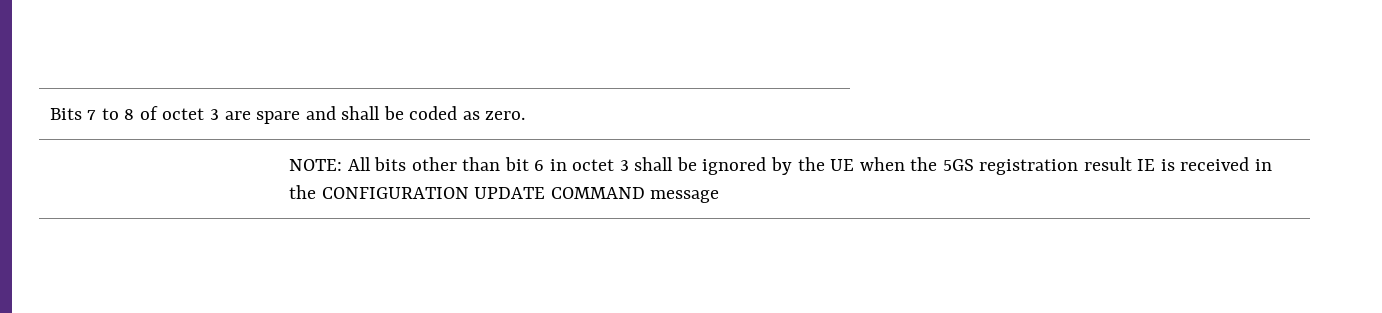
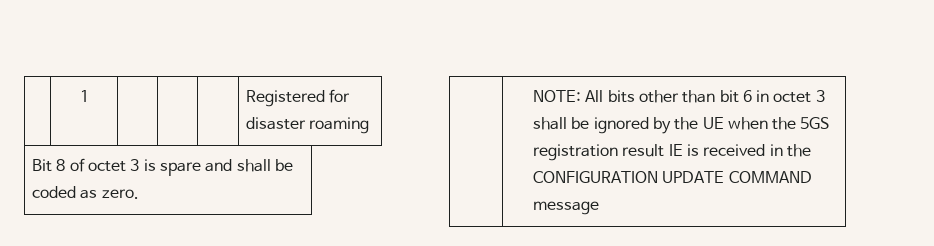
- Bits 7 to 8 of octet 3 are spare and shall be coded as zero.
+ | 1 | | | | Registered for disaster roaming
+ Bit 8 of octet 3 is spare and shall be coded as zero.

